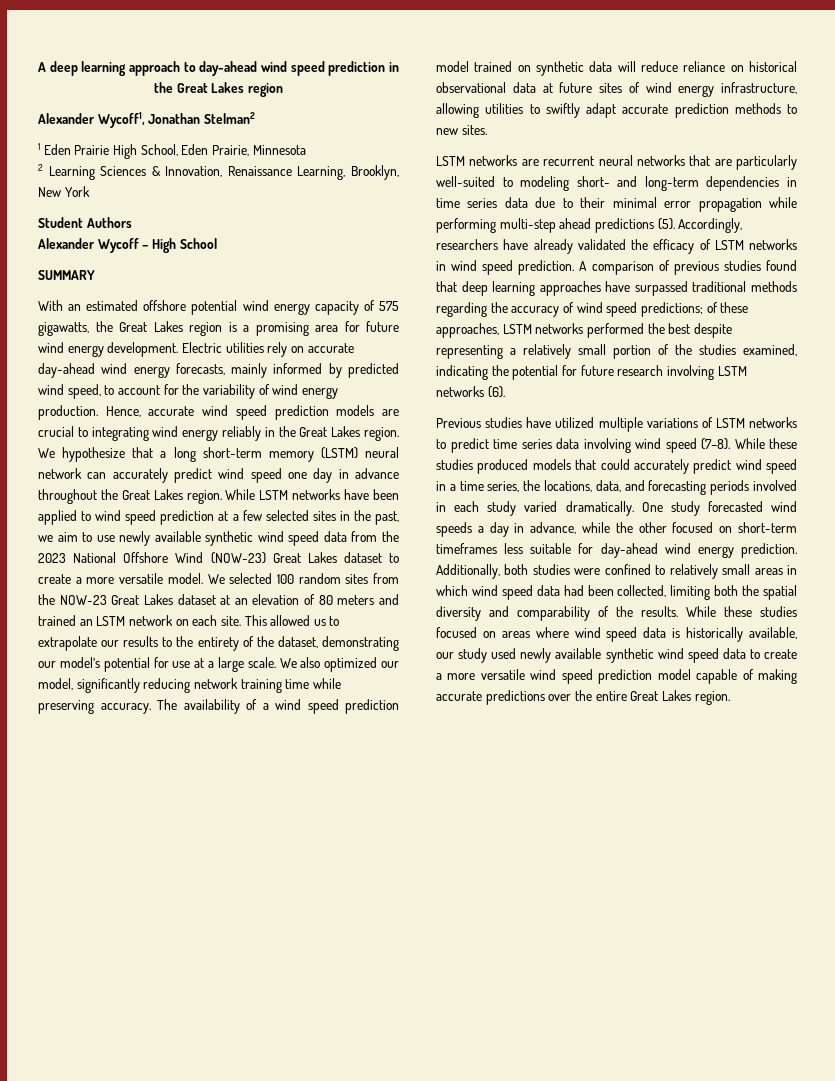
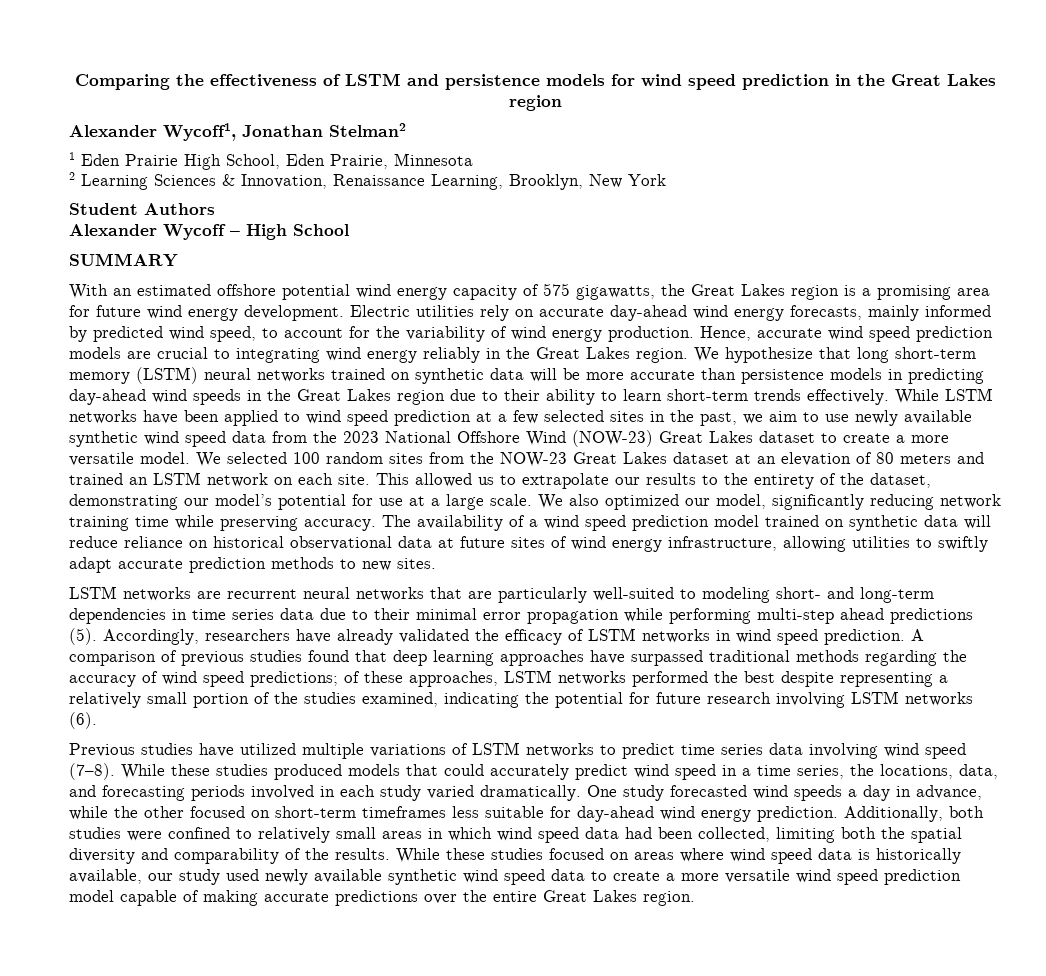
- A deep learning approach to day-ahead wind speed prediction in the Great Lakes region
+ Comparing the effectiveness of LSTM and persistence models for wind speed prediction in the Great Lakes region
- We hypothesize that a long short-term memory (LSTM) neural network can accurately predict wind speed one day in advance throughout the Great Lakes region.
+ We hypothesize that long short-term memory (LSTM) neural networks trained on synthetic data will be more accurate than persistence models in predicting day-ahead wind speeds in the Great Lakes region due to their ability to learn short-term trends effectively.

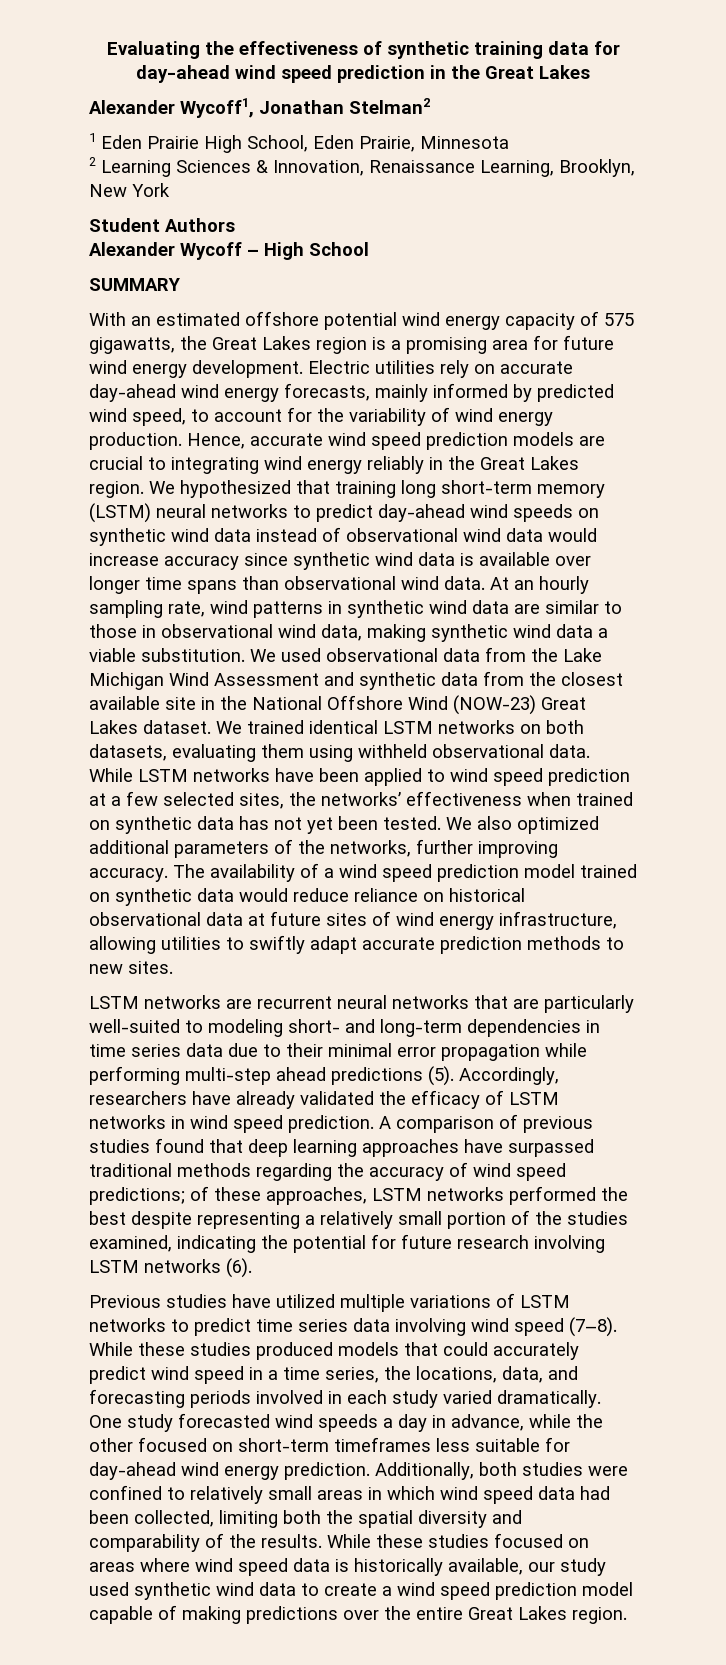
- Comparing the effectiveness of LSTM and persistence models for wind speed prediction in the Great Lakes region
+ Evaluating the effectiveness of synthetic training data for day-ahead wind speed prediction in the Great Lakes
- We hypothesize that long short-term memory (LSTM) neural networks trained on synthetic data will be more accurate than persistence models in predicting day-ahead wind speeds in the Great Lakes region due to their ability to learn short-term trends effectively.
+ We hypothesized that training long short-term memory (LSTM) neural networks to predict day-ahead wind speeds on synthetic wind data instead of observational wind data would increase accuracy since synthetic wind data is available over longer time spans than observational wind data. At an hourly sampling rate, wind patterns in synthetic wind data are similar to those in observational wind data, making synthetic wind data a viable substitution. We used observational data from the Lake Michigan Wind Assessment and synthetic data from the closest available site in the National Offshore Wind (NOW-23) Great Lakes dataset. We trained identical LSTM networks on both datasets, evaluating them using withheld observational data.
- While LSTM networks have been applied to wind speed prediction at a few selected sites in the past, we aim to use newly available synthetic wind speed data from the 2023 National Offshore Wind (NOW-23) Great Lakes dataset to create a more versatile model. We selected 100 random sites from the NOW-23 Great Lakes dataset at an elevation of 80 meters and trained an LSTM network on each site. This allowed us to extrapolate our results to the entirety of the dataset, demonstrating our model’s potential for use at a large scale. We also optimized our model, significantly reducing network training time while preserving accuracy.
+ While LSTM networks have been applied to wind speed prediction at a few selected sites, the networks’ effectiveness when trained on synthetic data has not yet been tested. We also optimized additional parameters of the networks, further improving accuracy.
- The availability of a wind speed prediction model trained on synthetic data will reduce reliance on historical observational data at future sites of wind energy infrastructure, allowing utilities to swiftly adapt accurate prediction methods to new sites.
+ The availability of a wind speed prediction model trained on synthetic data would reduce reliance on historical observational data at future sites of wind energy infrastructure, allowing utilities to swiftly adapt accurate prediction methods to new sites.
- While these studies focused on areas where wind speed data is historically available, our study used newly available synthetic wind speed data to create a more versatile wind speed prediction model capable of making accurate predictions over the entire Great Lakes region.
+ While these studies focused on areas where wind speed data is historically available, our study used synthetic wind data to create a wind speed prediction model capable of making predictions over the entire Great Lakes region.

